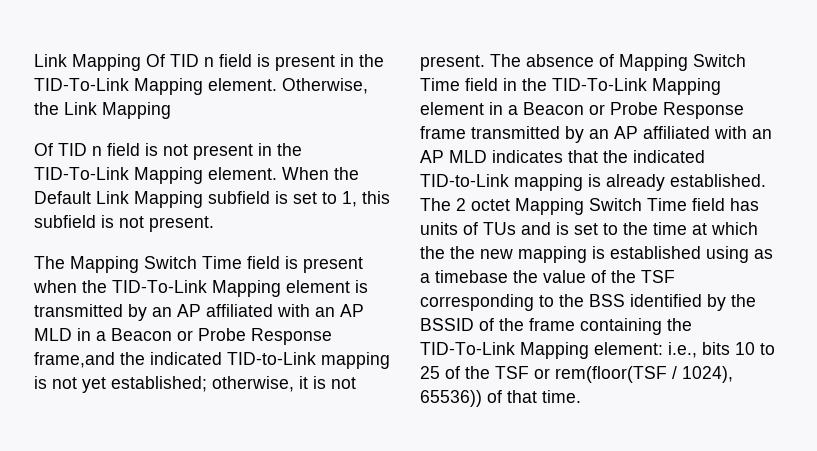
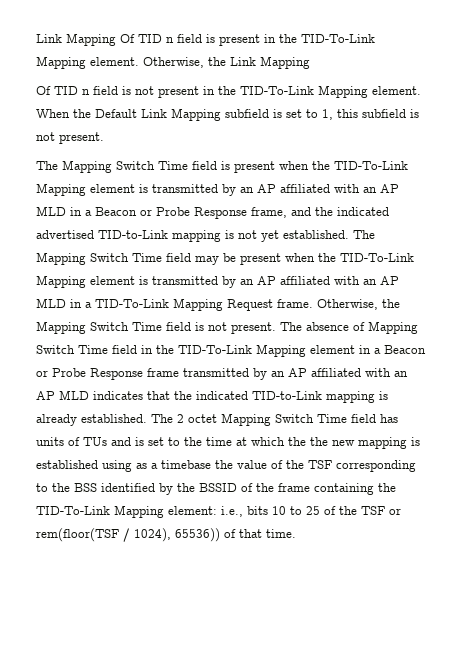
- The Mapping Switch Time field is present when the TID-To-Link Mapping element is transmitted by an AP affiliated with an AP MLD in a Beacon or Probe Response frame,and the indicated TID-to-Link mapping is not yet established; otherwise, it is not present.
+ The Mapping Switch Time field is present when the TID-To-Link Mapping element is transmitted by an AP affiliated with an AP MLD in a Beacon or Probe Response frame, and the indicated advertised TID-to-Link mapping is not yet established. The Mapping Switch Time field may be present when the TID-To-Link Mapping element is transmitted by an AP affiliated with an AP MLD in a TID-To-Link Mapping Request frame. Otherwise, the Mapping Switch Time field is not present.

